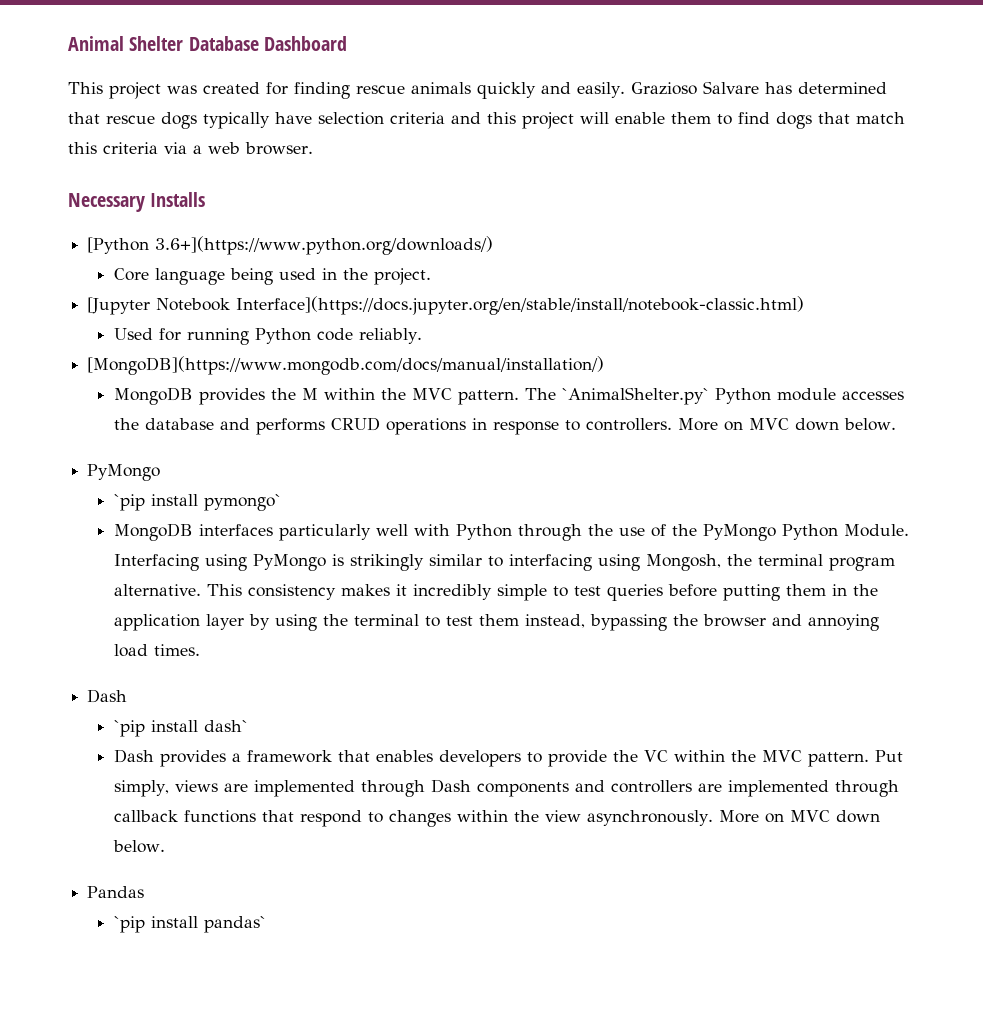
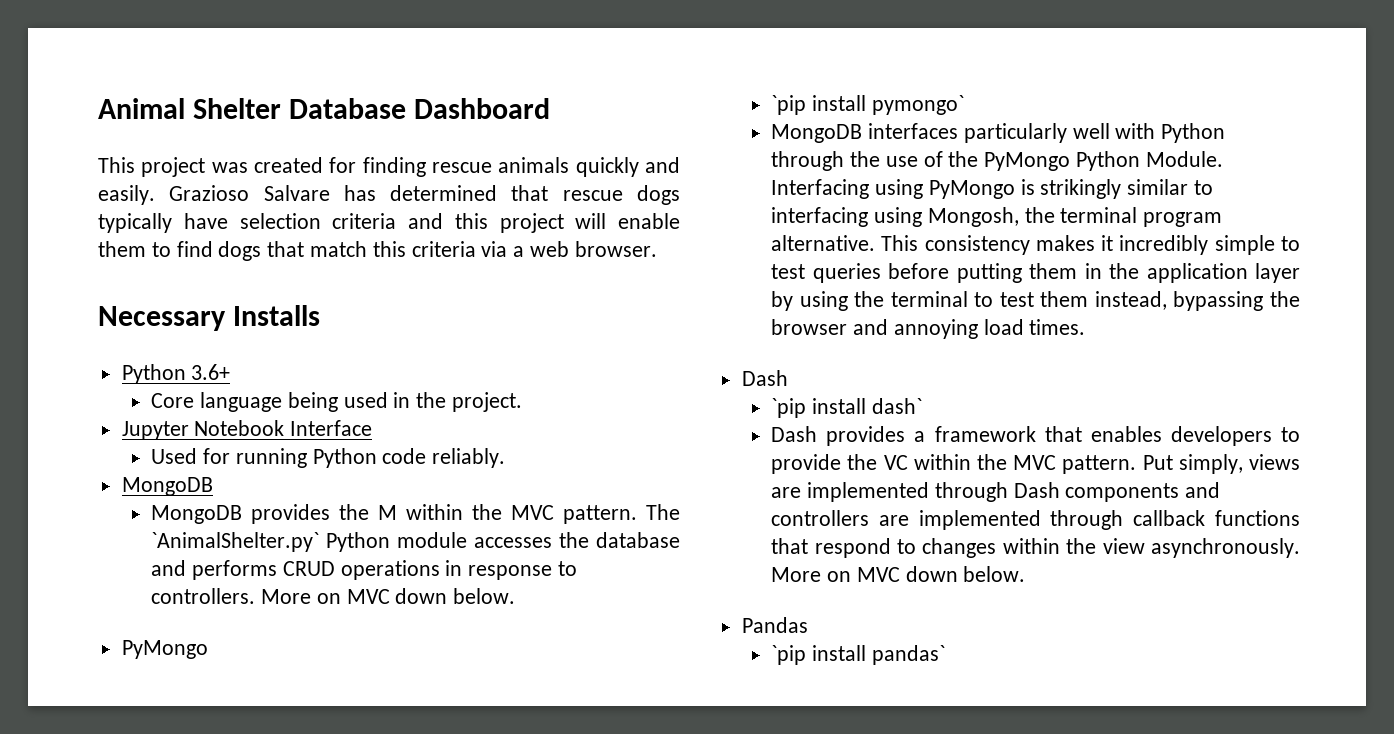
- [Python 3.6+](https://www.python.org/downloads/)
+ Python 3.6+
- [Jupyter Notebook Interface](https://docs.jupyter.org/en/stable/install/notebook-classic.html)
+ Jupyter Notebook Interface
  Used for running Python code reliably.
- [MongoDB](https://www.mongodb.com/docs/manual/installation/)
+ MongoDB

